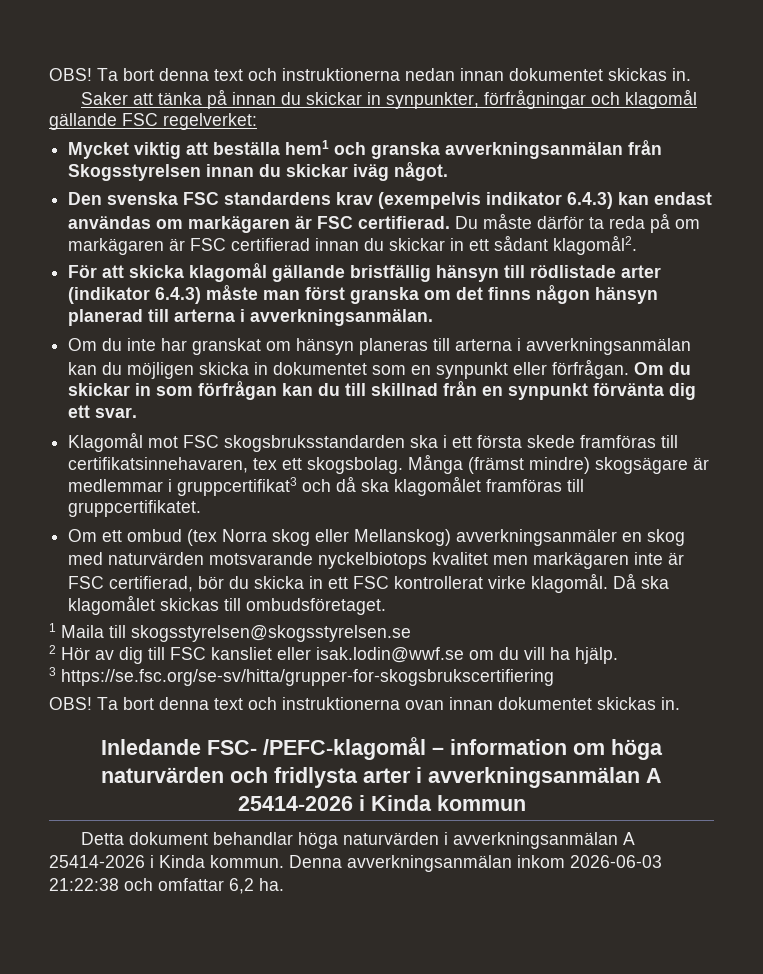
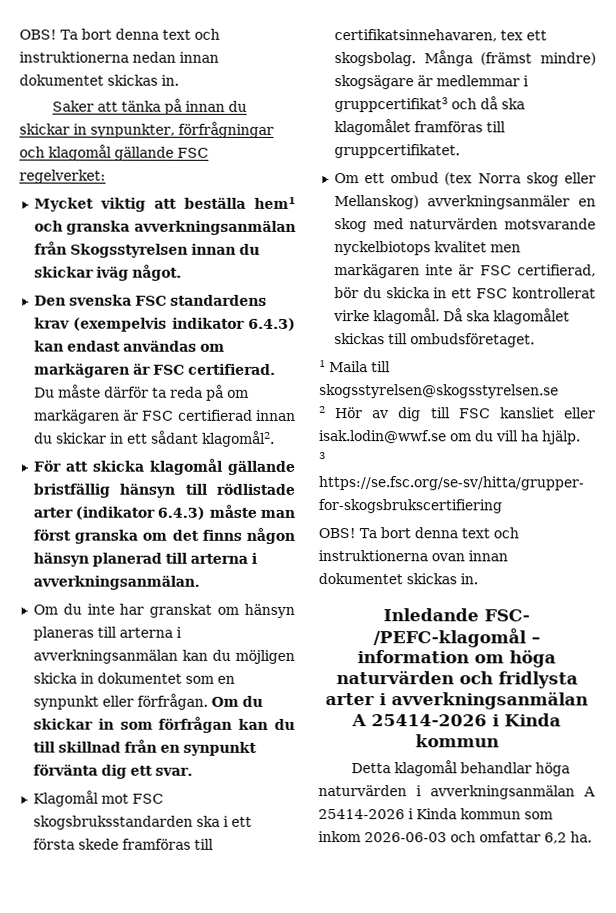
- Detta dokument behandlar höga naturvärden i avverkningsanmälan A 25414-2026 i Kinda kommun. Denna avverkningsanmälan inkom 2026-06-03 21:22:38 och omfattar 6,2 ha.
+ Detta klagomål behandlar höga naturvärden i avverkningsanmälan A 25414-2026 i Kinda kommun som inkom 2026-06-03 och omfattar 6,2 ha.

